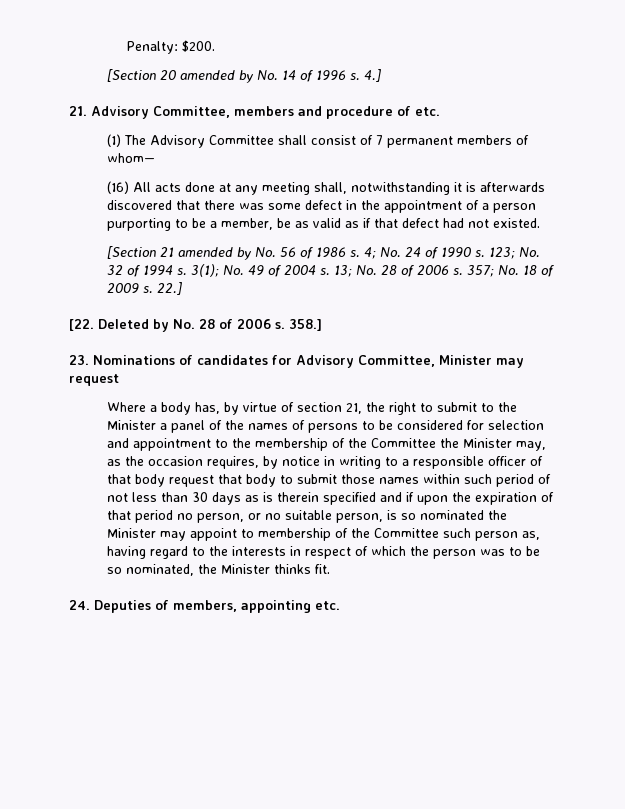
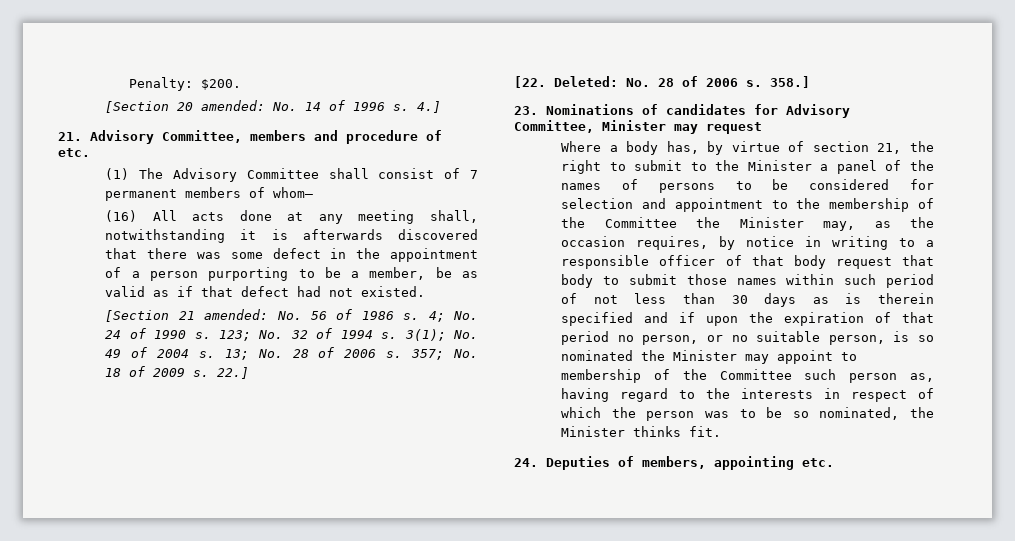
- [Section 20 amended by No. 14 of 1996 s.
+ [Section 20 amended: No. 14 of 1996 s.
- [Section 21 amended by No. 56 of 1986 s.
+ [Section 21 amended: No. 56 of 1986 s.
- [22. Deleted by No. 28 of 2006 s.
+ [22. Deleted: No. 28 of 2006 s.

